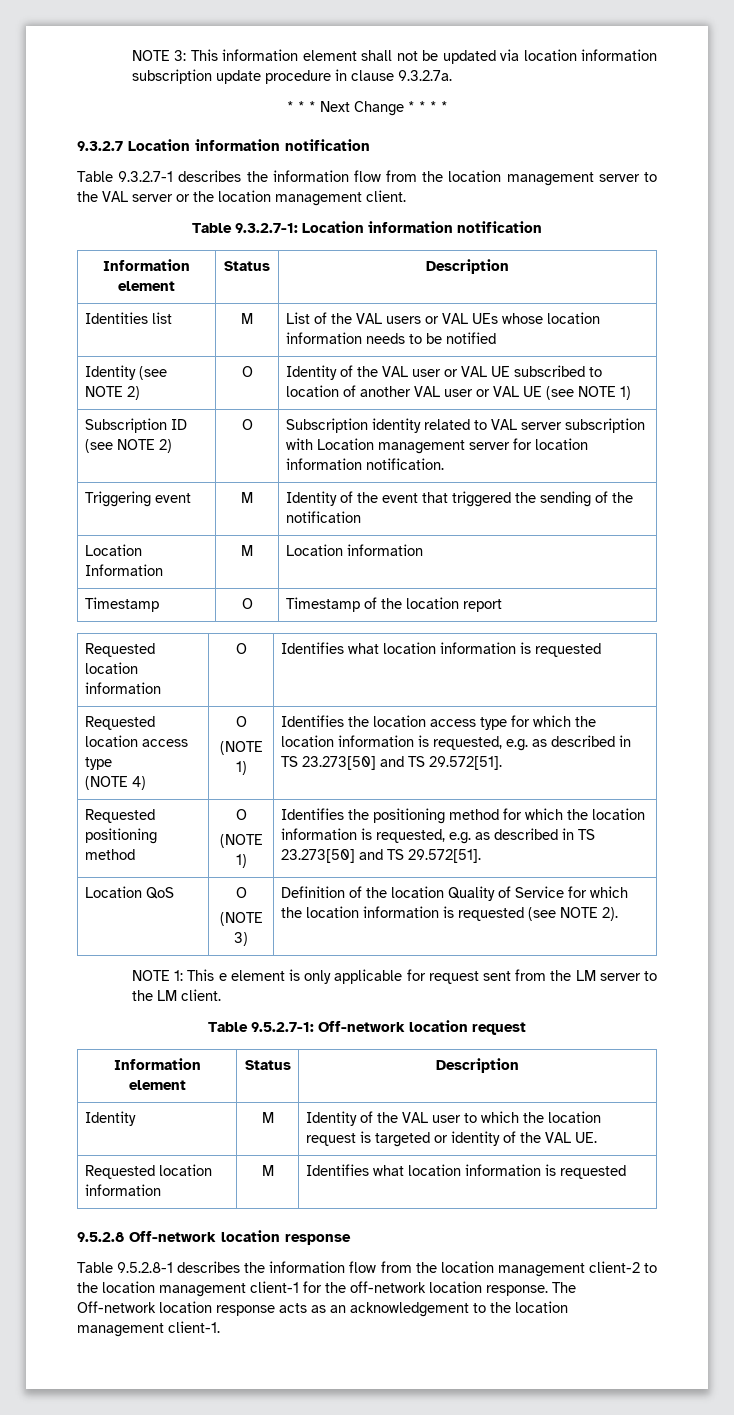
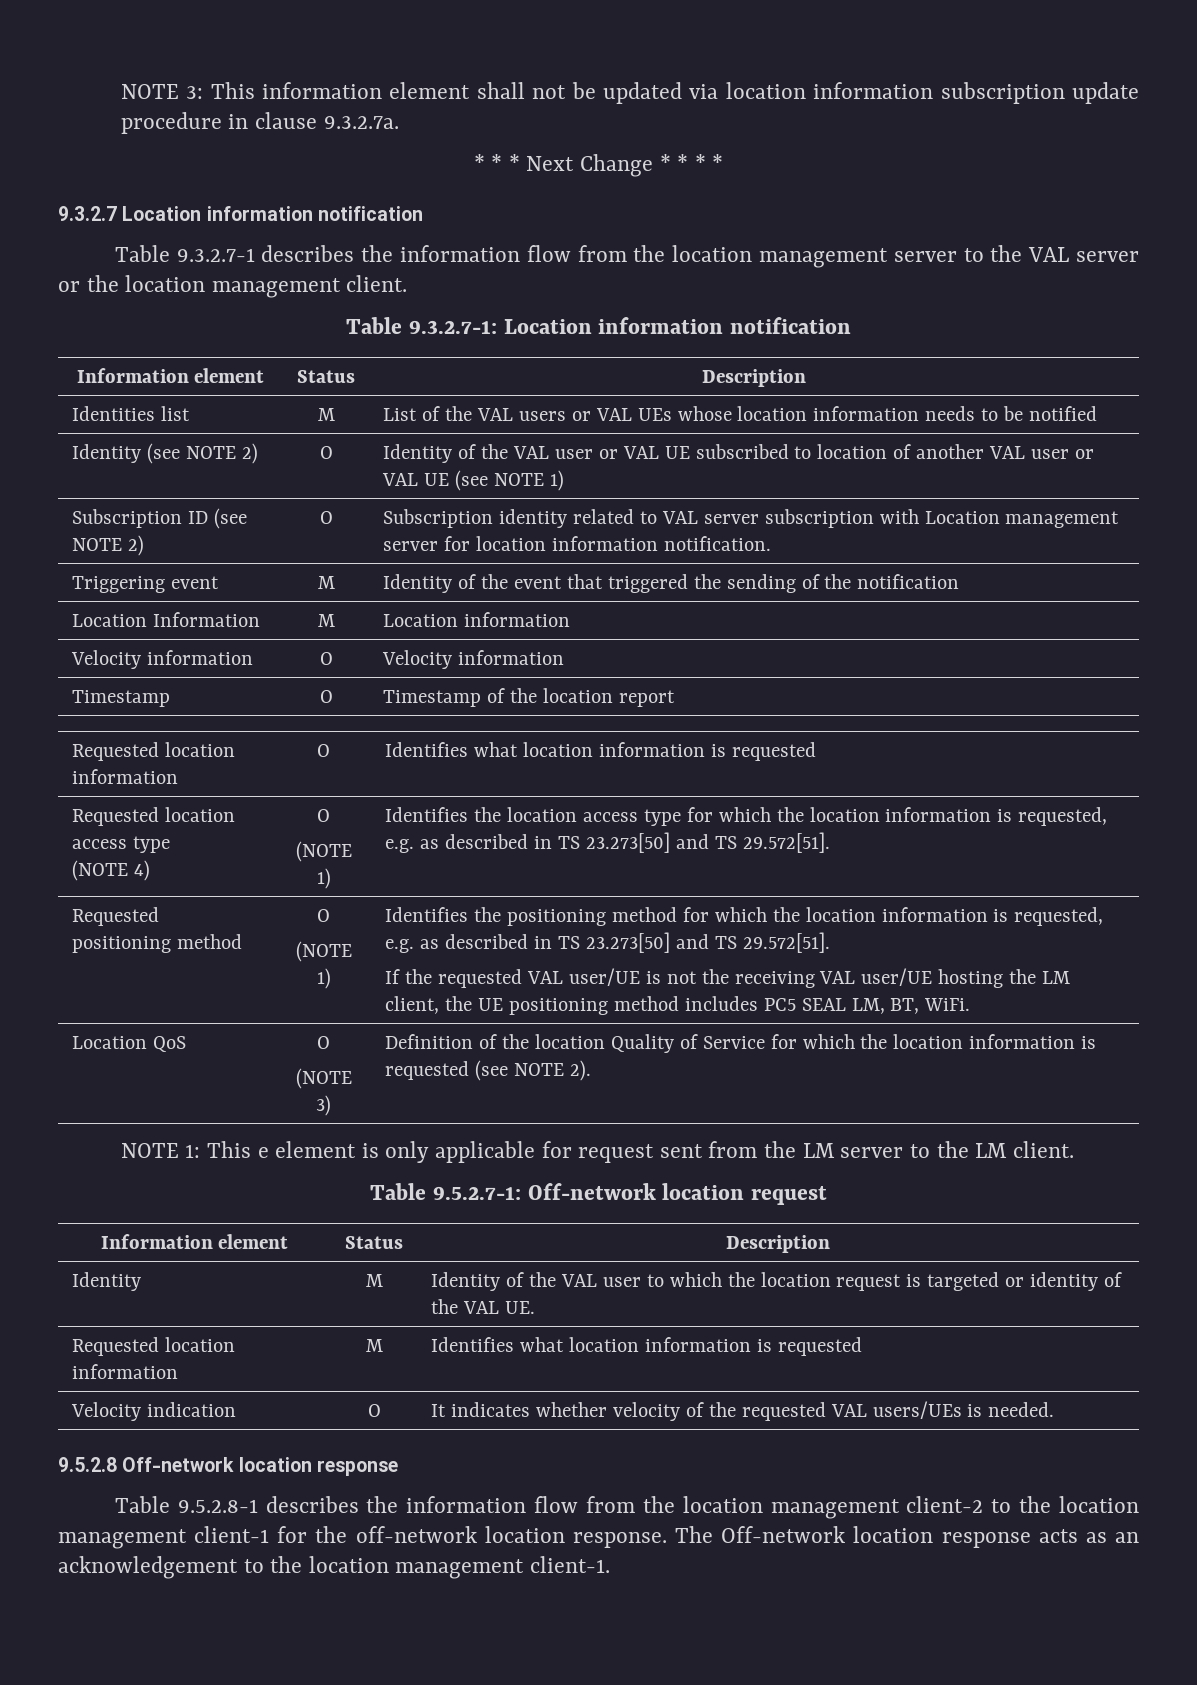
+ Velocity information | O | Velocity information
+ If the requested VAL user/UE is not the receiving VAL user/UE hosting the LM client, the UE positioning method includes PC5 SEAL LM, BT, WiFi.
+ Velocity indication | O | It indicates whether velocity of the requested VAL users/UEs is needed.

